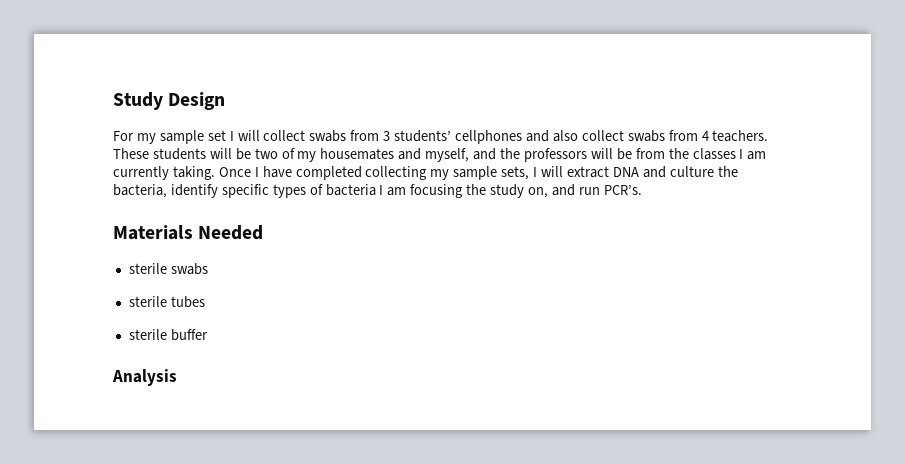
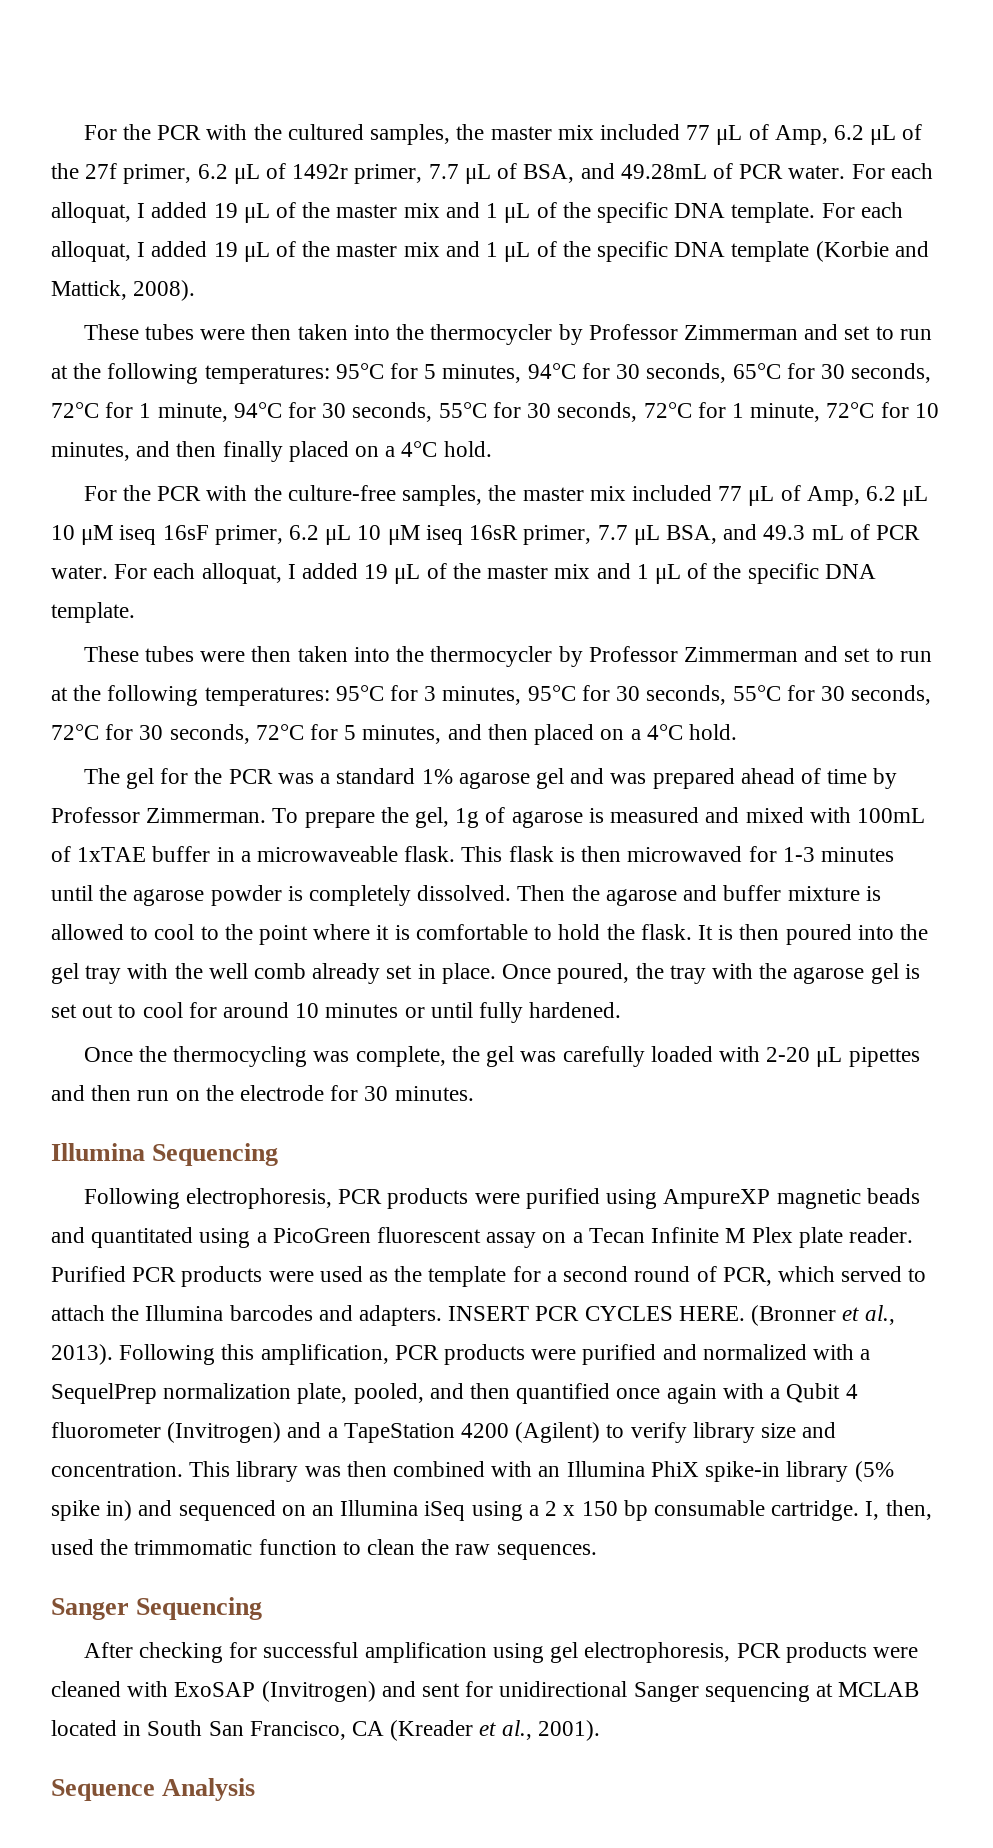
- Study Design
- For my sample set I will collect swabs from 3 students’ cellphones and also collect swabs from 4 teachers. These students will be two of my housemates and myself, and the professors will be from the classes I am currently taking. Once I have completed collecting my sample sets, I will extract DNA and culture the bacteria, identify specific types of bacteria I am focusing the study on, and run PCR’s.
- Materials Needed
- sterile swabs
- sterile tubes
- sterile buffer
- Analysis
+ For the PCR with the cultured samples, the master mix included 77 μL of Amp, 6.2 μL of the 27f primer, 6.2 μL of 1492r primer, 7.7 μL of BSA, and 49.28mL of PCR water. For each alloquat, I added 19 μL of the master mix and 1 μL of the specific DNA template. For each alloquat, I added 19 μL of the master mix and 1 μL of the specific DNA template (Korbie and Mattick, 2008).
+ These tubes were then taken into the thermocycler by Professor Zimmerman and set to run at the following temperatures: 95°C for 5 minutes, 94°C for 30 seconds, 65°C for 30 seconds, 72°C for 1 minute, 94°C for 30 seconds, 55°C for 30 seconds, 72°C for 1 minute, 72°C for 10 minutes, and then finally placed on a 4°C hold.
+ For the PCR with the culture-free samples, the master mix included 77 μL of Amp, 6.2 μL 10 μM iseq 16sF primer, 6.2 μL 10 μM iseq 16sR primer, 7.7 μL BSA, and 49.3 mL of PCR water. For each alloquat, I added 19 μL of the master mix and 1 μL of the specific DNA template.
+ These tubes were then taken into the thermocycler by Professor Zimmerman and set to run at the following temperatures: 95°C for 3 minutes, 95°C for 30 seconds, 55°C for 30 seconds, 72°C for 30 seconds, 72°C for 5 minutes, and then placed on a 4°C hold.
+ The gel for the PCR was a standard 1% agarose gel and was prepared ahead of time by Professor Zimmerman. To prepare the gel, 1g of agarose is measured and mixed with 100mL of 1xTAE buffer in a microwaveable flask. This flask is then microwaved for 1-3 minutes until the agarose powder is completely dissolved. Then the agarose and buffer mixture is allowed to cool to the point where it is comfortable to hold the flask. It is then poured into the gel tray with the well comb already set in place. Once poured, the tray with the agarose gel is set out to cool for around 10 minutes or until fully hardened.
+ Once the thermocycling was complete, the gel was carefully loaded with 2-20 μL pipettes and then run on the electrode for 30 minutes.
+ Illumina Sequencing
+ Following electrophoresis, PCR products were purified using AmpureXP magnetic beads and quantitated using a PicoGreen fluorescent assay on a Tecan Infinite M Plex plate reader. Purified PCR products were used as the template for a second round of PCR, which served to attach the Illumina barcodes and adapters. INSERT PCR CYCLES HERE. (Bronner et al., 2013). Following this amplification, PCR products were purified and normalized with a SequelPrep normalization plate, pooled, and then quantified once again with a Qubit 4 fluorometer (Invitrogen) and a TapeStation 4200 (Agilent) to verify library size and concentration. This library was then combined with an Illumina PhiX spike-in library (5% spike in) and sequenced on an Illumina iSeq using a 2 x 150 bp consumable cartridge. I, then, used the trimmomatic function to clean the raw sequences.
+ Sanger Sequencing
+ After checking for successful amplification using gel electrophoresis, PCR products were cleaned with ExoSAP (Invitrogen) and sent for unidirectional Sanger sequencing at MCLAB located in South San Francisco, CA (Kreader et al., 2001).
+ Sequence Analysis

